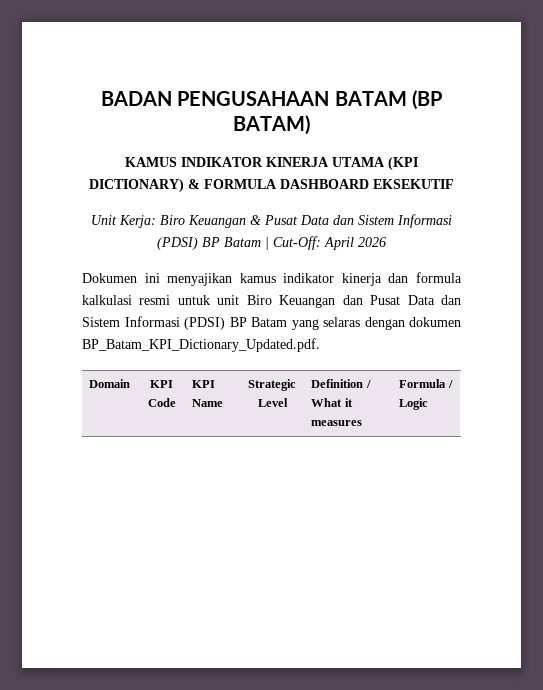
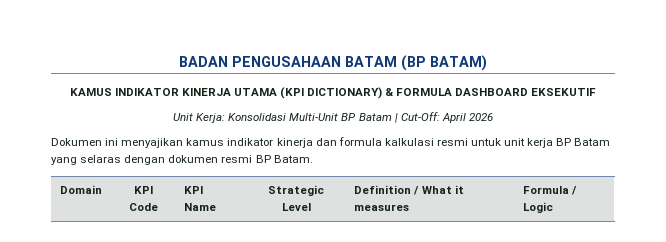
- Unit Kerja: Biro Keuangan & Pusat Data dan Sistem Informasi (PDSI) BP Batam | Cut-Off: April 2026
+ Unit Kerja: Konsolidasi Multi-Unit BP Batam | Cut-Off: April 2026
- Dokumen ini menyajikan kamus indikator kinerja dan formula kalkulasi resmi untuk unit Biro Keuangan dan Pusat Data dan Sistem Informasi (PDSI) BP Batam yang selaras dengan dokumen BP_Batam_KPI_Dictionary_Updated.pdf.
+ Dokumen ini menyajikan kamus indikator kinerja dan formula kalkulasi resmi untuk unit kerja BP Batam yang selaras dengan dokumen resmi BP Batam.

